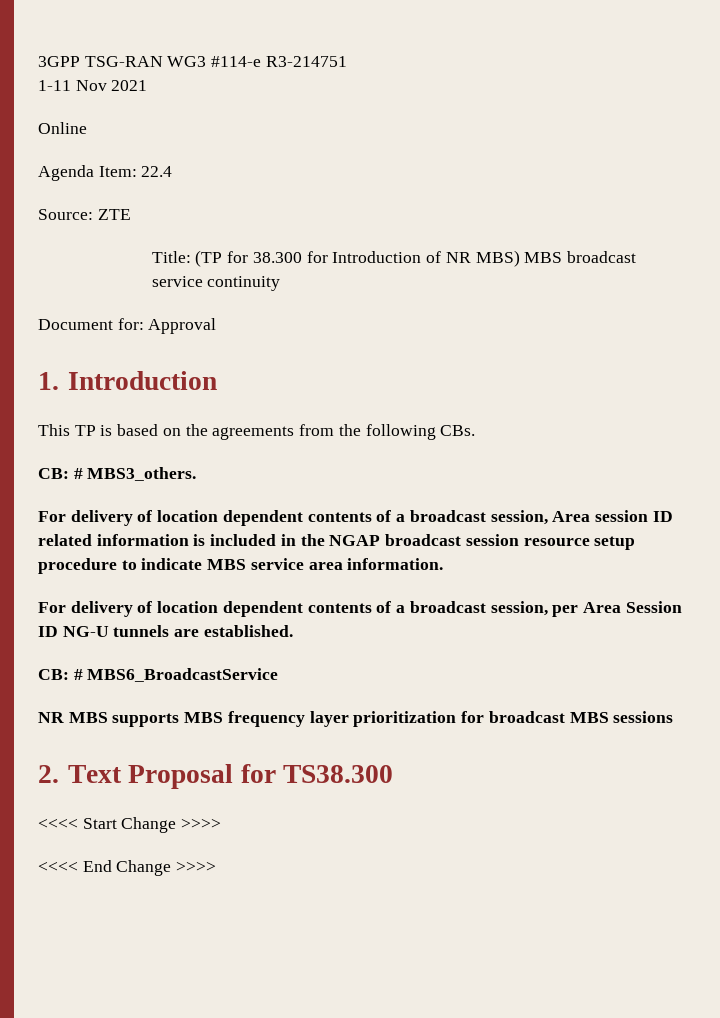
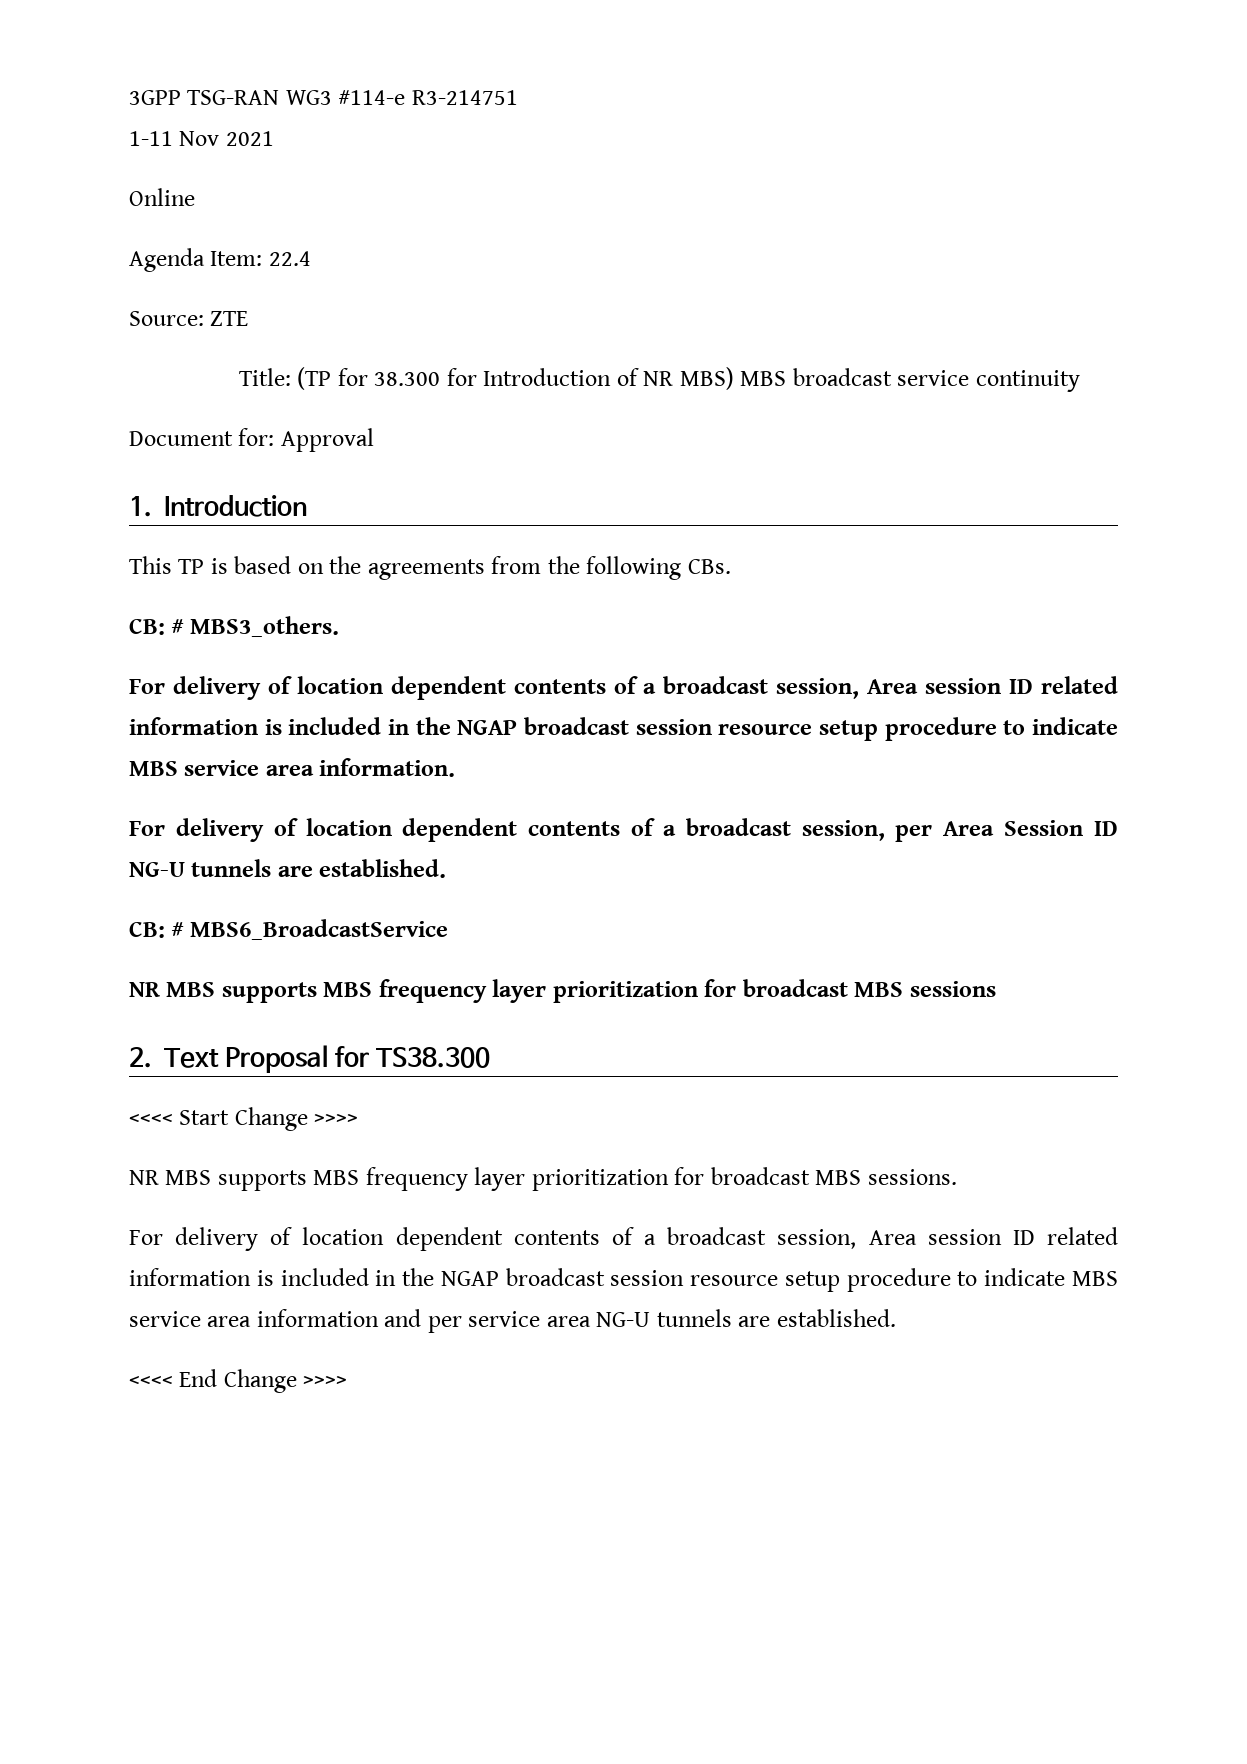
+ NR MBS supports MBS frequency layer prioritization for broadcast MBS sessions.
+ For delivery of location dependent contents of a broadcast session, Area session ID related information is included in the NGAP broadcast session resource setup procedure to indicate MBS service area information and per service area NG-U tunnels are established.

